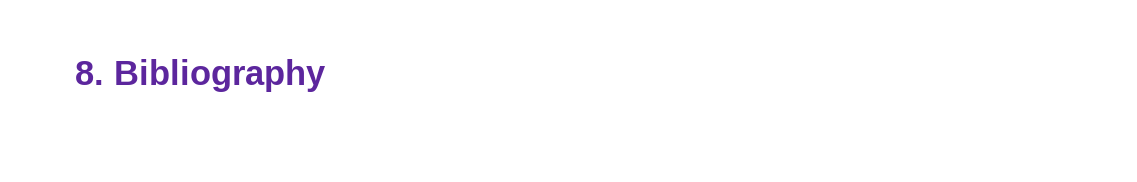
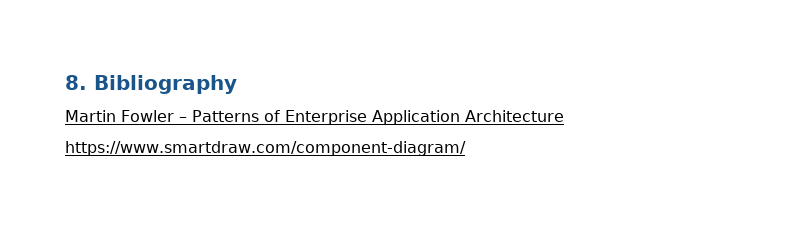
+ Martin Fowler – Patterns of Enterprise Application Architecture
+ https://www.smartdraw.com/component-diagram/

